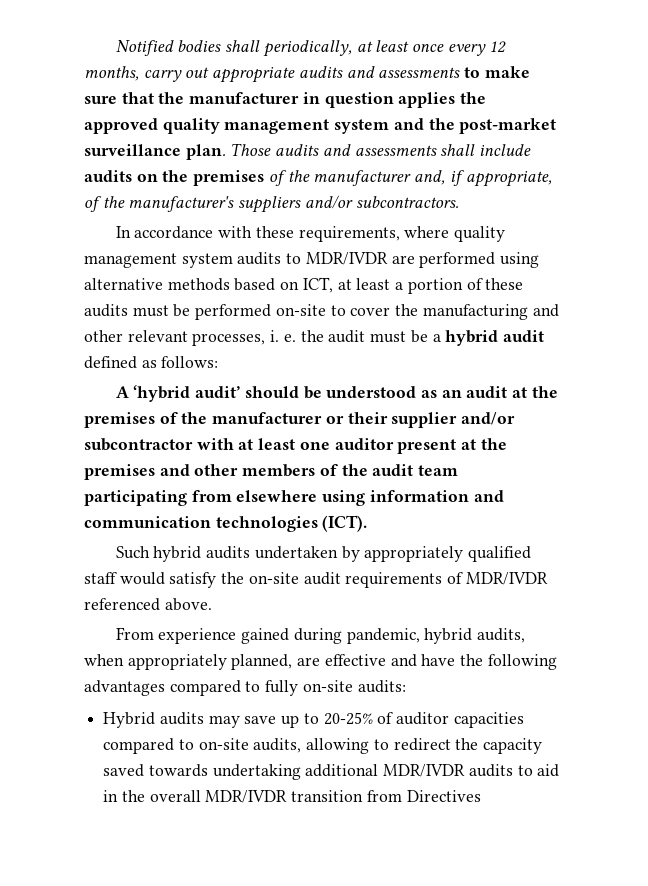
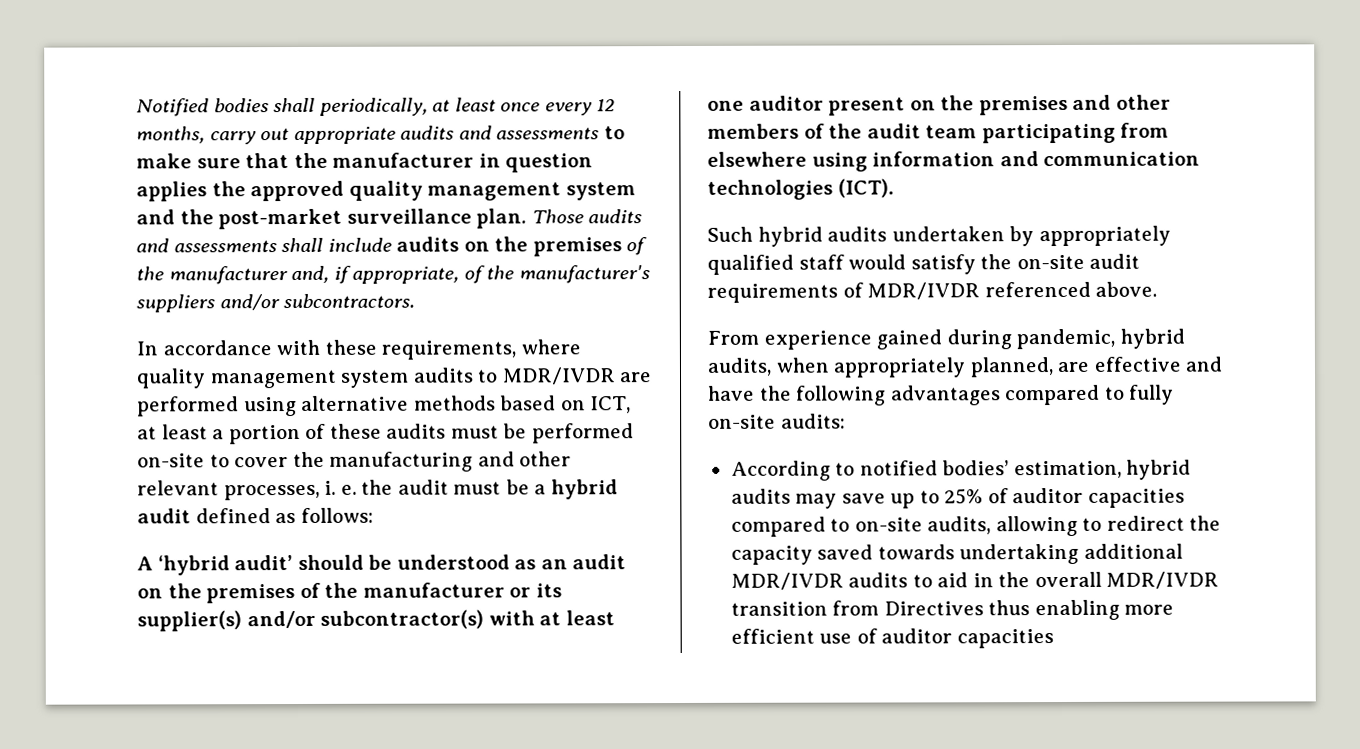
- A ‘hybrid audit’ should be understood as an audit at the premises of the manufacturer or their supplier and/or subcontractor with at least one auditor present at the premises and other members of the audit team participating from elsewhere using information and communication technologies (ICT).
+ A ‘hybrid audit’ should be understood as an audit on the premises of the manufacturer or its supplier(s) and/or subcontractor(s) with at least one auditor present on the premises and other members of the audit team participating from elsewhere using information and communication technologies (ICT).
- Hybrid audits may save up to 20-25% of auditor capacities compared to on-site audits, allowing to redirect the capacity saved towards undertaking additional MDR/IVDR audits to aid in the overall MDR/IVDR transition from Directives
+ According to notified bodies’ estimation, hybrid audits may save up to 25% of auditor capacities compared to on-site audits, allowing to redirect the capacity saved towards undertaking additional MDR/IVDR audits to aid in the overall MDR/IVDR transition from Directives thus enabling more efficient use of auditor capacities

